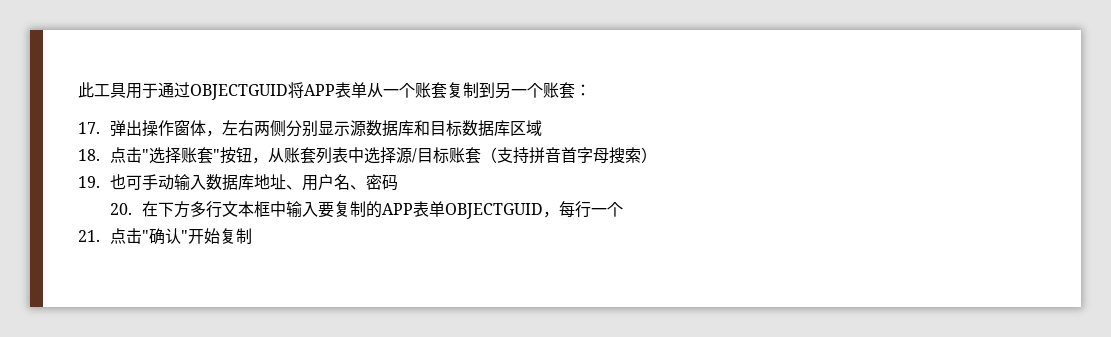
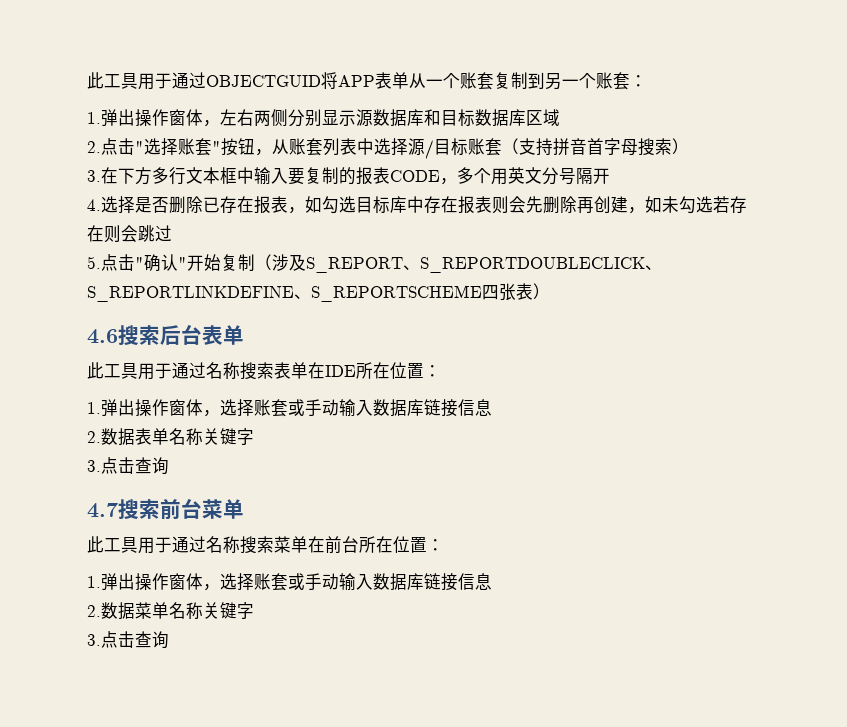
- 17.弹出操作窗体，左右两侧分别显示源数据库和目标数据库区域
+ 1.弹出操作窗体，左右两侧分别显示源数据库和目标数据库区域
- 18.点击"选择账套"按钮，从账套列表中选择源/目标账套（支持拼音首字母搜索）
+ 2.点击"选择账套"按钮，从账套列表中选择源/目标账套（支持拼音首字母搜索）
- 19.也可手动输入数据库地址、用户名、密码
- 20.在下方多行文本框中输入要复制的APP表单OBJECTGUID，每行一个
- 21.点击"确认"开始复制
+ 3.在下方多行文本框中输入要复制的报表CODE，多个用英文分号隔开
+ 4.选择是否删除已存在报表，如勾选目标库中存在报表则会先删除再创建，如未勾选若存在则会跳过
+ 5.点击"确认"开始复制（涉及S_REPORT、S_REPORTDOUBLECLICK、S_REPORTLINKDEFINE、S_REPORTSCHEME四张表）
+ 4.6搜索后台表单
+ 此工具用于通过名称搜索表单在IDE所在位置：
+ 1.弹出操作窗体，选择账套或手动输入数据库链接信息
+ 2.数据表单名称关键字
+ 3.点击查询
+ 4.7搜索前台菜单
+ 此工具用于通过名称搜索菜单在前台所在位置：
+ 1.弹出操作窗体，选择账套或手动输入数据库链接信息
+ 2.数据菜单名称关键字
+ 3.点击查询

